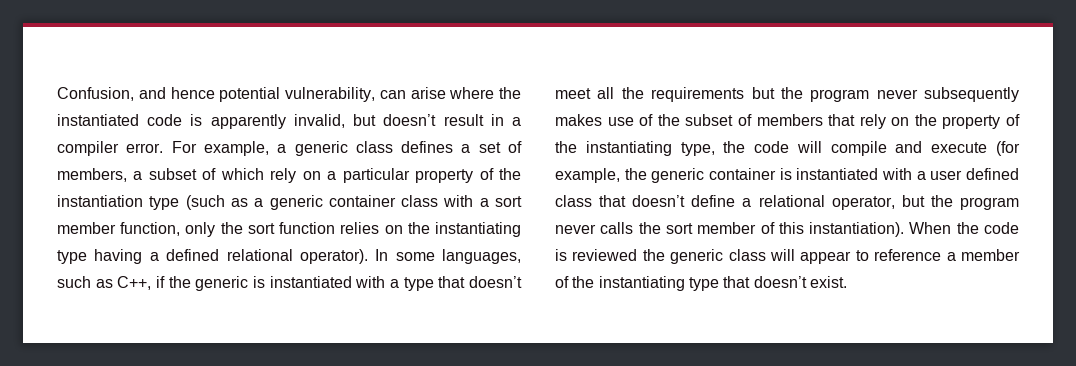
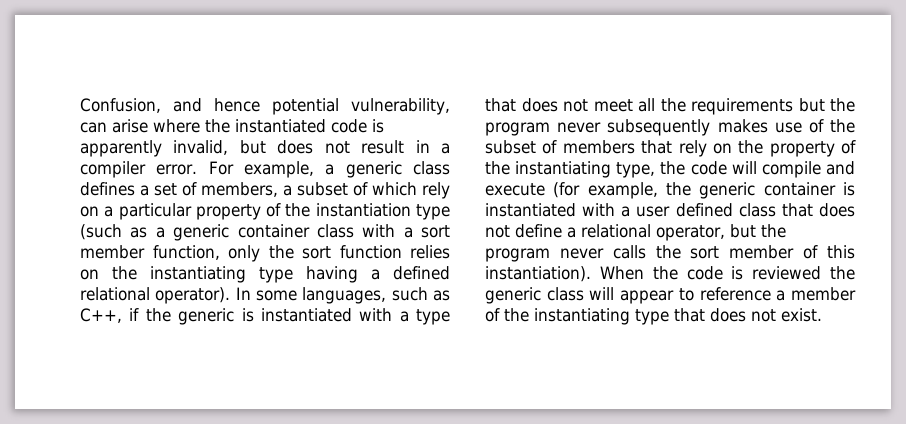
- Confusion, and hence potential vulnerability, can arise where the instantiated code is apparently invalid, but doesn’t result in a compiler error.
+ Confusion, and hence potential vulnerability, can arise where the instantiated code is apparently invalid, but does not result in a compiler error.
- In some languages, such as C++, if the generic is instantiated with a type that doesn’t meet all the requirements but the program never subsequently makes use of the subset of members that rely on the property of the instantiating type, the code will compile and execute (for example, the generic container is instantiated with a user defined class that doesn’t define a relational operator, but the program never calls the sort member of this instantiation).
+ In some languages, such as C++, if the generic is instantiated with a type that does not meet all the requirements but the program never subsequently makes use of the subset of members that rely on the property of the instantiating type, the code will compile and execute (for example, the generic container is instantiated with a user defined class that does not define a relational operator, but the program never calls the sort member of this instantiation).
- When the code is reviewed the generic class will appear to reference a member of the instantiating type that doesn’t exist.
+ When the code is reviewed the generic class will appear to reference a member of the instantiating type that does not exist.

